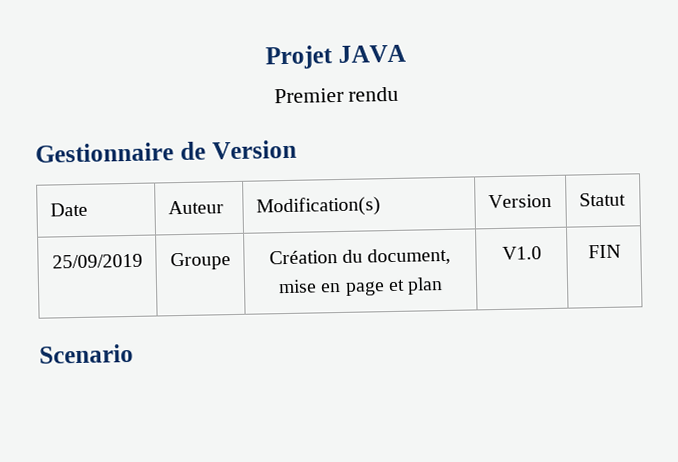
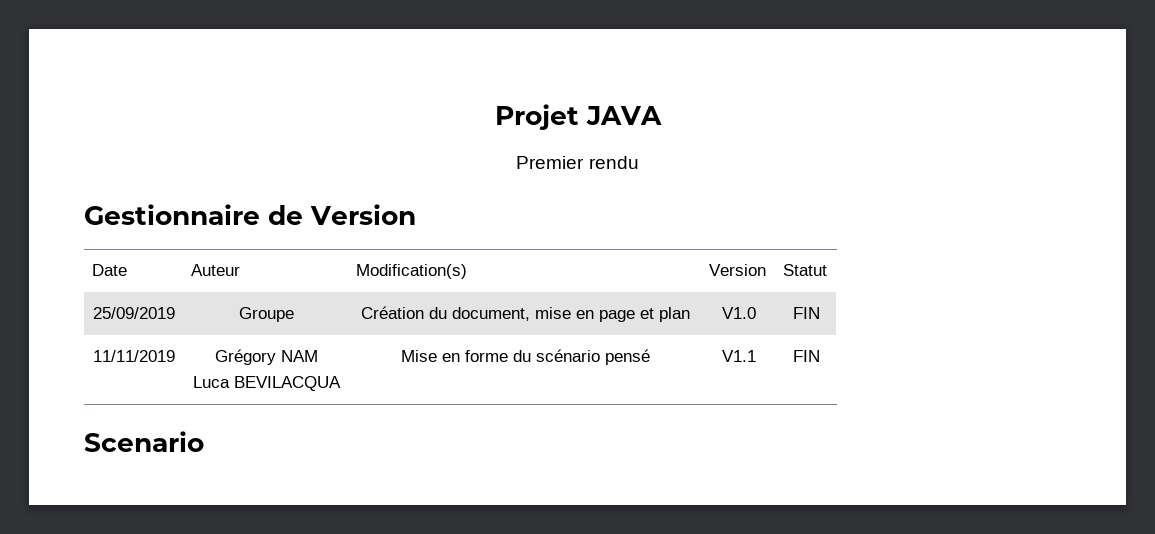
+ 11/11/2019 | Grégory NAM
+ Luca BEVILACQUA | Mise en forme du scénario pensé | V1.1 | FIN

